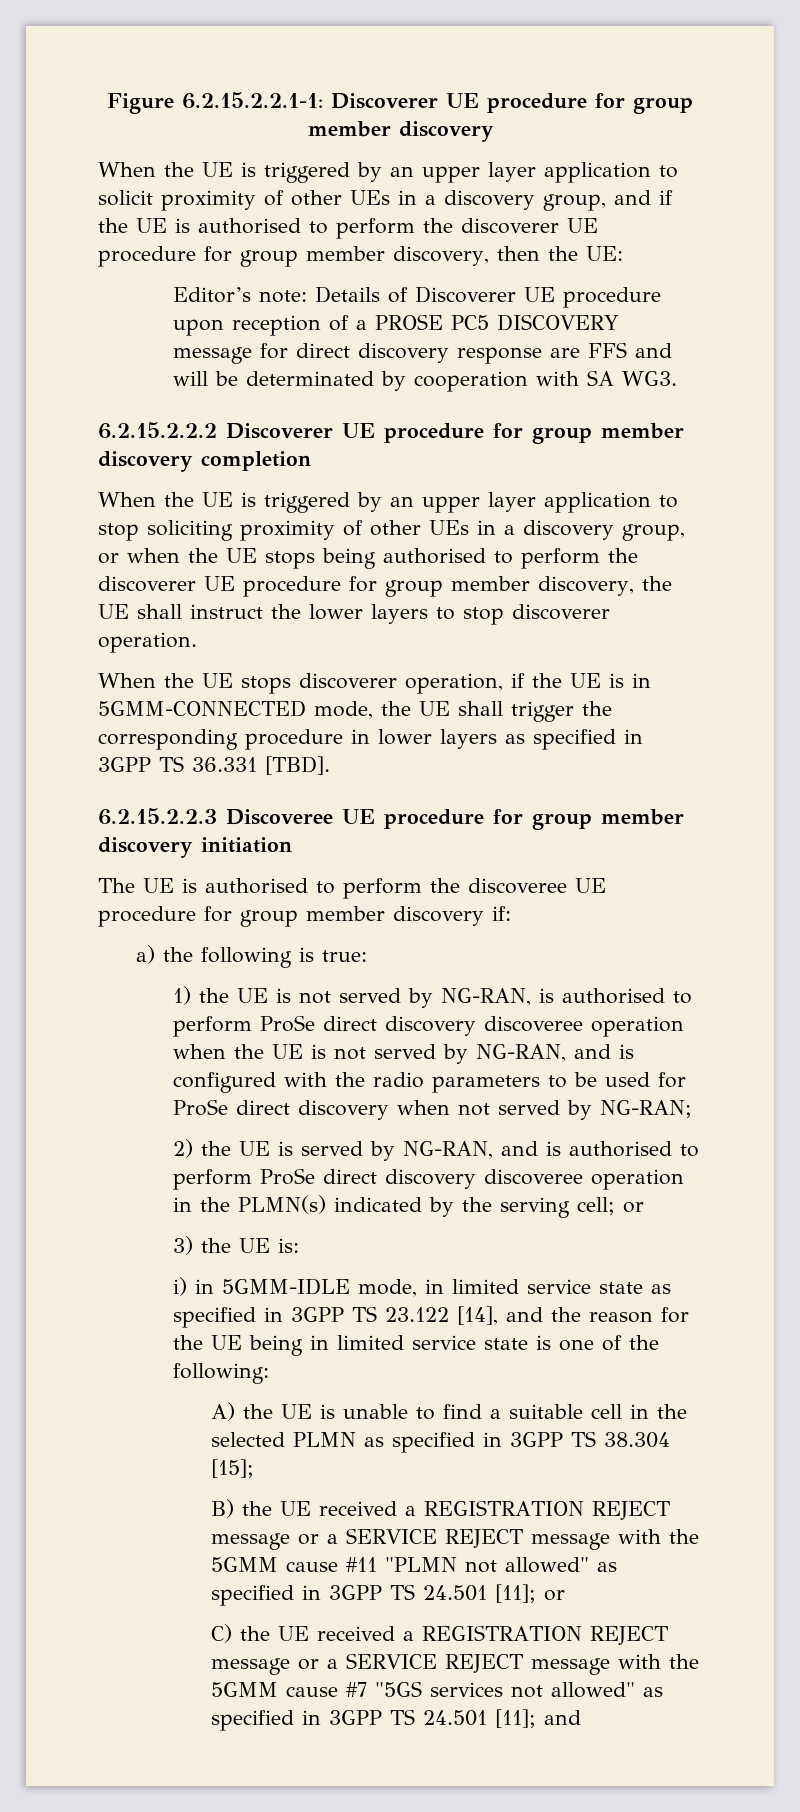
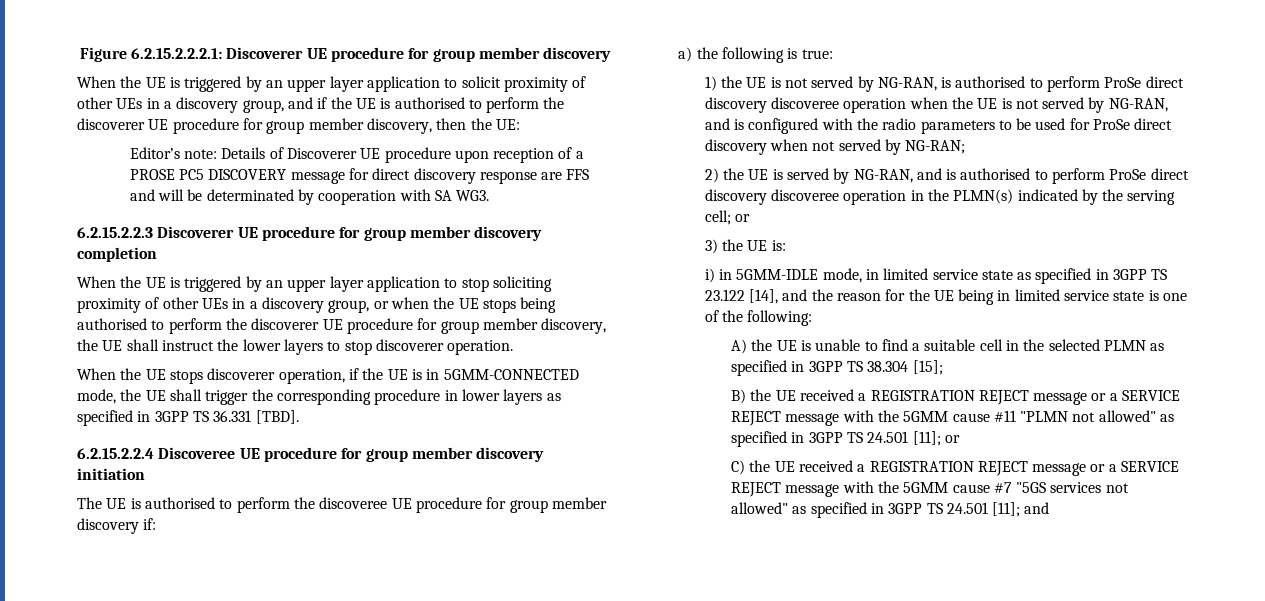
- Figure 6.2.15.2.2.1-1: Discoverer UE procedure for group member discovery
+ Figure 6.2.15.2.2.2.1: Discoverer UE procedure for group member discovery
- 6.2.15.2.2.2 Discoverer UE procedure for group member discovery completion
+ 6.2.15.2.2.3 Discoverer UE procedure for group member discovery completion
- 6.2.15.2.2.3 Discoveree UE procedure for group member discovery initiation
+ 6.2.15.2.2.4 Discoveree UE procedure for group member discovery initiation

